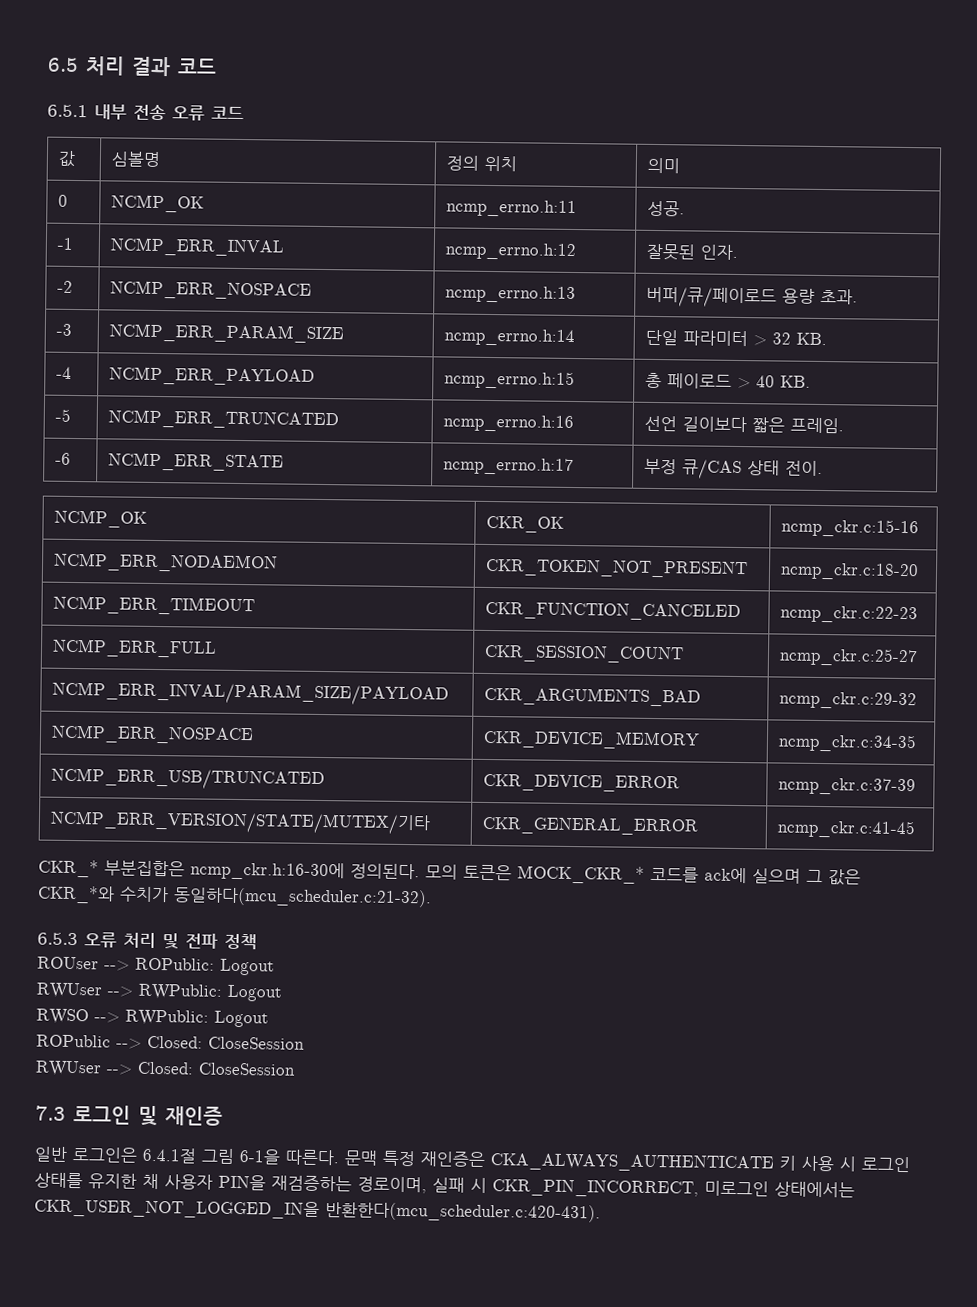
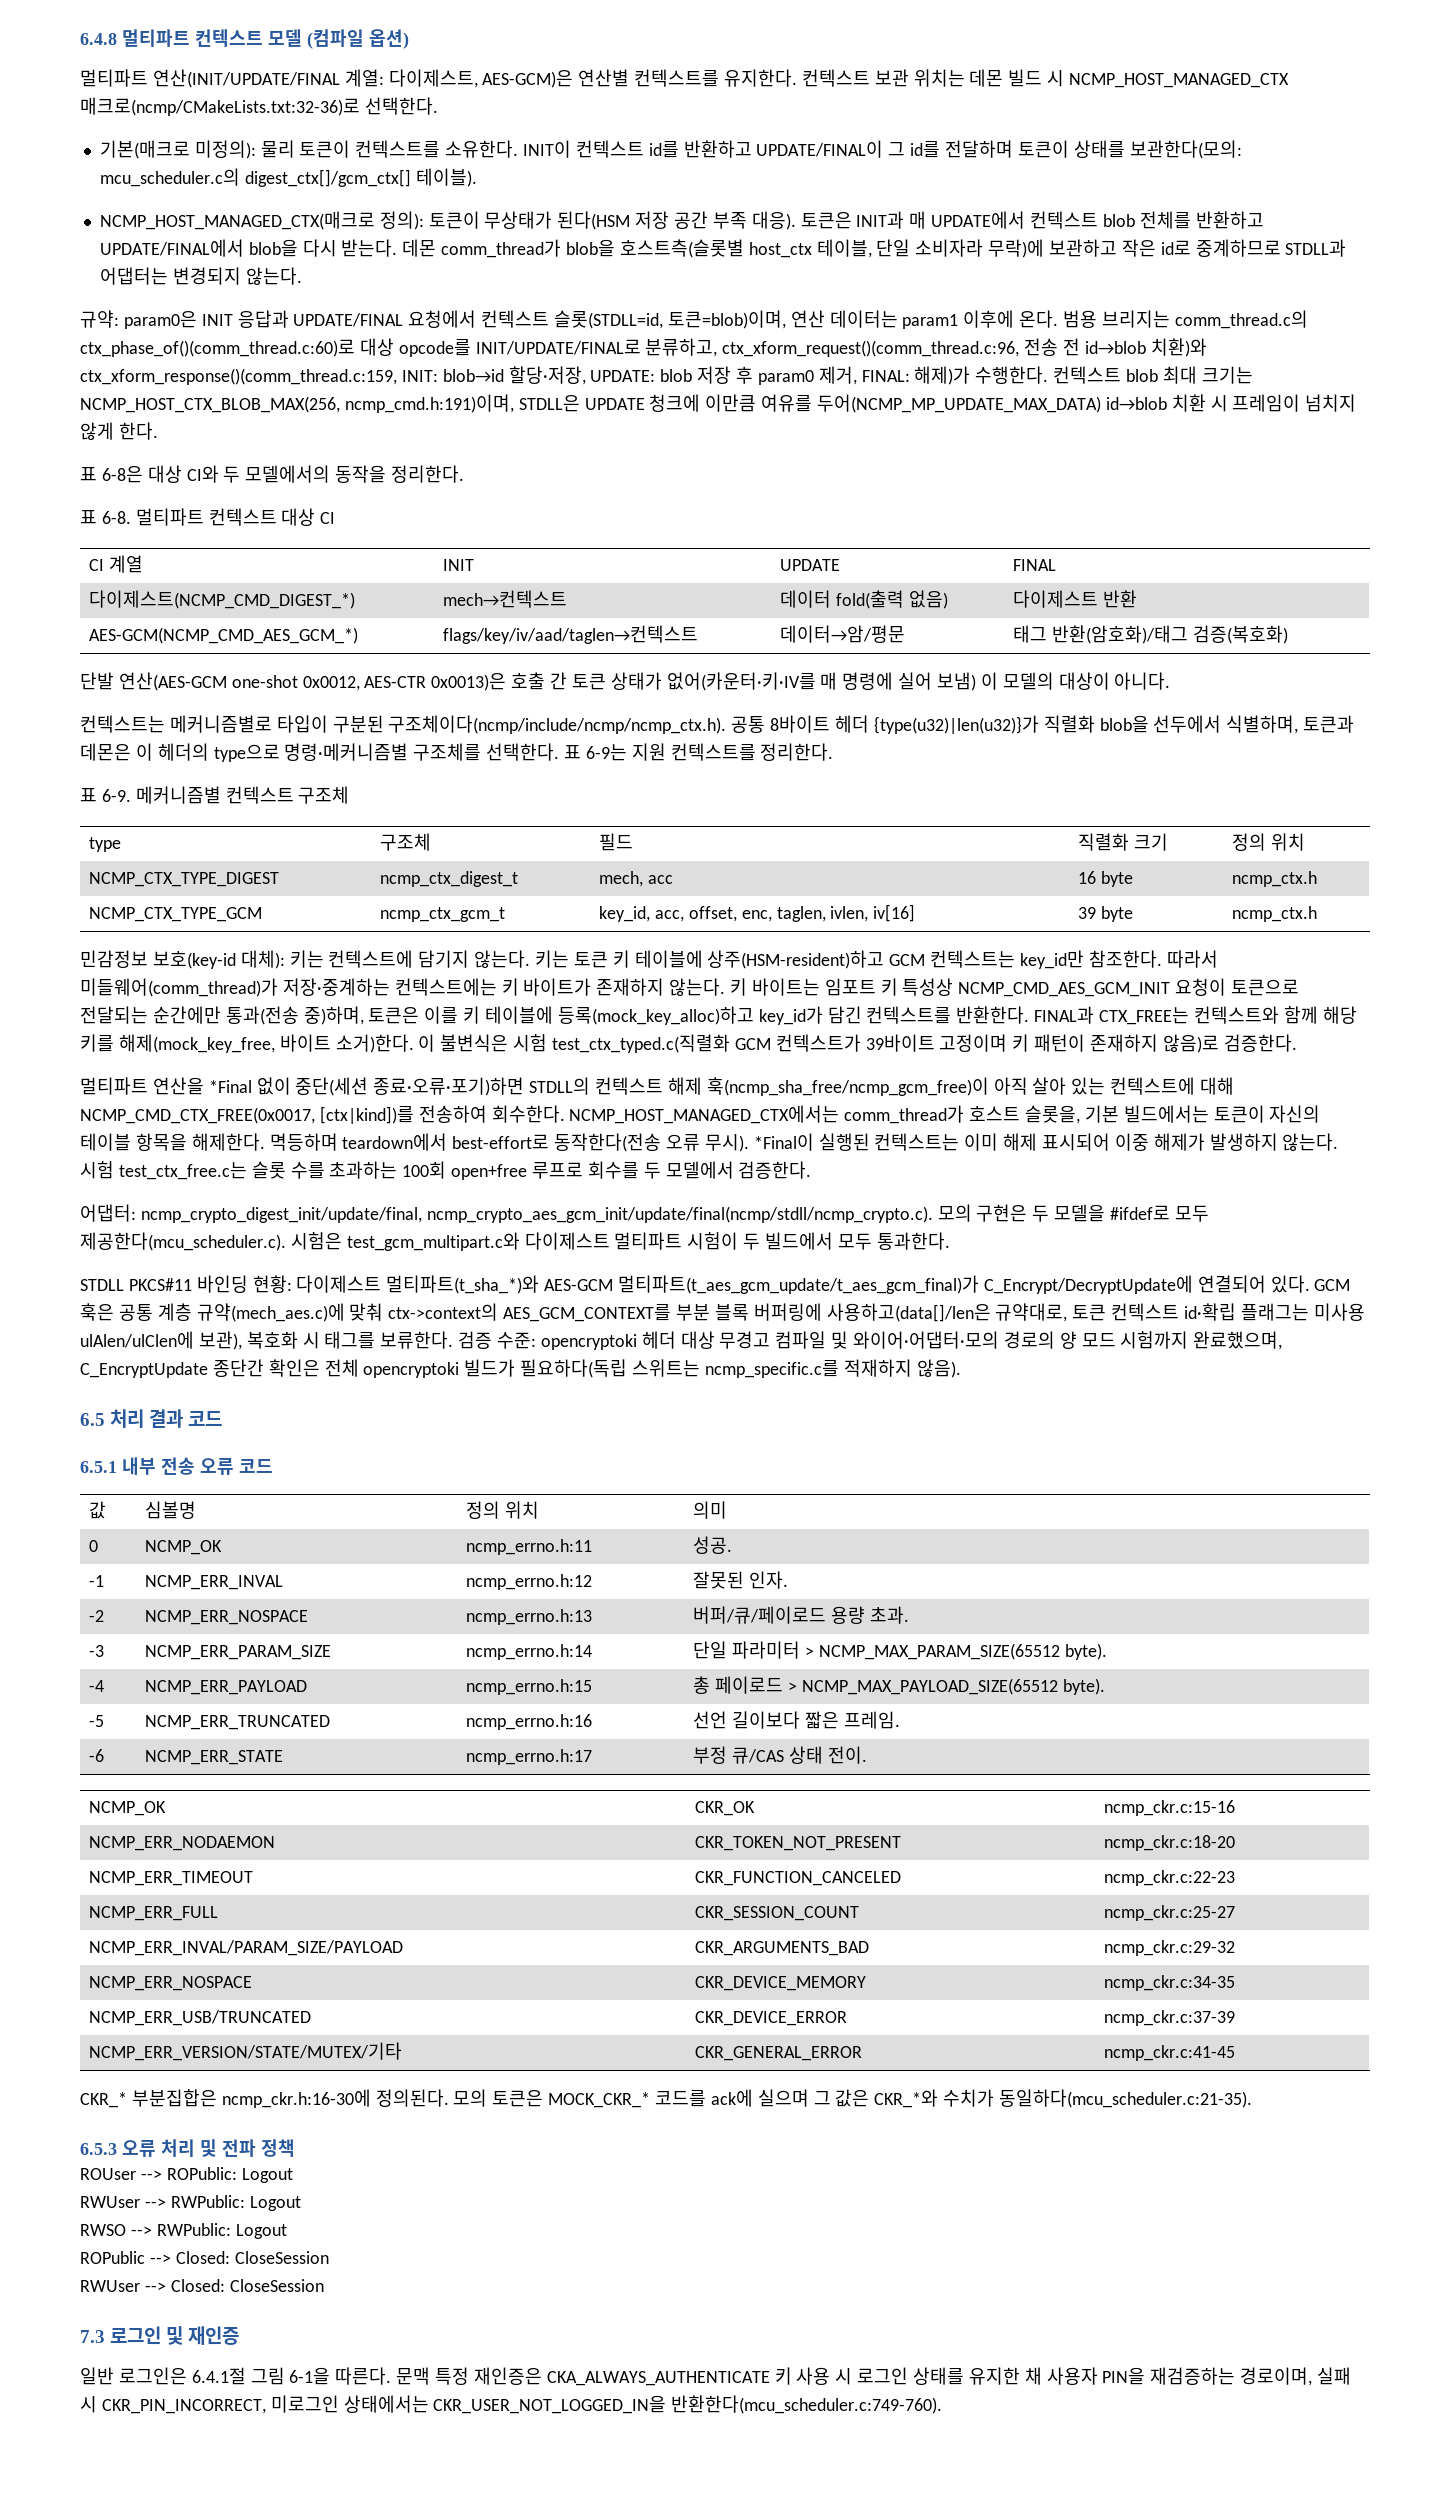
+ 6.4.8 멀티파트 컨텍스트 모델 (컴파일 옵션)
+ 멀티파트 연산(INIT/UPDATE/FINAL 계열: 다이제스트, AES-GCM)은 연산별 컨텍스트를 유지한다. 컨텍스트 보관 위치는 데몬 빌드 시 NCMP_HOST_MANAGED_CTX 매크로(ncmp/CMakeLists.txt:32-36)로 선택한다.
+ 기본(매크로 미정의): 물리 토큰이 컨텍스트를 소유한다. INIT이 컨텍스트 id를 반환하고 UPDATE/FINAL이 그 id를 전달하며 토큰이 상태를 보관한다(모의: mcu_scheduler.c의 digest_ctx[]/gcm_ctx[] 테이블).
+ NCMP_HOST_MANAGED_CTX(매크로 정의): 토큰이 무상태가 된다(HSM 저장 공간 부족 대응). 토큰은 INIT과 매 UPDATE에서 컨텍스트 blob 전체를 반환하고 UPDATE/FINAL에서 blob을 다시 받는다. 데몬 comm_thread가 blob을 호스트측(슬롯별 host_ctx 테이블, 단일 소비자라 무락)에 보관하고 작은 id로 중계하므로 STDLL과 어댑터는 변경되지 않는다.
+ 규약: param0은 INIT 응답과 UPDATE/FINAL 요청에서 컨텍스트 슬롯(STDLL=id, 토큰=blob)이며, 연산 데이터는 param1 이후에 온다. 범용 브리지는 comm_thread.c의 ctx_phase_of()(comm_thread.c:60)로 대상 opcode를 INIT/UPDATE/FINAL로 분류하고, ctx_xform_request()(comm_thread.c:96, 전송 전 id→blob 치환)와 ctx_xform_response()(comm_thread.c:159, INIT: blob→id 할당·저장, UPDATE: blob 저장 후 param0 제거, FINAL: 해제)가 수행한다. 컨텍스트 blob 최대 크기는 NCMP_HOST_CTX_BLOB_MAX(256, ncmp_cmd.h:191)이며, STDLL은 UPDATE 청크에 이만큼 여유를 두어(NCMP_MP_UPDATE_MAX_DATA) id→blob 치환 시 프레임이 넘치지 않게 한다.
+ 표 6-8은 대상 CI와 두 모델에서의 동작을 정리한다.
+ 표 6-8. 멀티파트 컨텍스트 대상 CI
+ CI 계열 | INIT | UPDATE | FINAL
+ 다이제스트(NCMP_CMD_DIGEST_*) | mech→컨텍스트 | 데이터 fold(출력 없음) | 다이제스트 반환
+ AES-GCM(NCMP_CMD_AES_GCM_*) | flags/key/iv/aad/taglen→컨텍스트 | 데이터→암/평문 | 태그 반환(암호화)/태그 검증(복호화)
+ 단발 연산(AES-GCM one-shot 0x0012, AES-CTR 0x0013)은 호출 간 토큰 상태가 없어(카운터·키·IV를 매 명령에 실어 보냄) 이 모델의 대상이 아니다.
+ 컨텍스트는 메커니즘별로 타입이 구분된 구조체이다(ncmp/include/ncmp/ncmp_ctx.h). 공통 8바이트 헤더 {type(u32)|len(u32)}가 직렬화 blob을 선두에서 식별하며, 토큰과 데몬은 이 헤더의 type으로 명령·메커니즘별 구조체를 선택한다. 표 6-9는 지원 컨텍스트를 정리한다.
+ 표 6-9. 메커니즘별 컨텍스트 구조체
+ type | 구조체 | 필드 | 직렬화 크기 | 정의 위치
+ NCMP_CTX_TYPE_DIGEST | ncmp_ctx_digest_t | mech, acc | 16 byte | ncmp_ctx.h
+ NCMP_CTX_TYPE_GCM | ncmp_ctx_gcm_t | key_id, acc, offset, enc, taglen, ivlen, iv[16] | 39 byte | ncmp_ctx.h
+ 민감정보 보호(key-id 대체): 키는 컨텍스트에 담기지 않는다. 키는 토큰 키 테이블에 상주(HSM-resident)하고 GCM 컨텍스트는 key_id만 참조한다. 따라서 미들웨어(comm_thread)가 저장·중계하는 컨텍스트에는 키 바이트가 존재하지 않는다. 키 바이트는 임포트 키 특성상 NCMP_CMD_AES_GCM_INIT 요청이 토큰으로 전달되는 순간에만 통과(전송 중)하며, 토큰은 이를 키 테이블에 등록(mock_key_alloc)하고 key_id가 담긴 컨텍스트를 반환한다. FINAL과 CTX_FREE는 컨텍스트와 함께 해당 키를 해제(mock_key_free, 바이트 소거)한다. 이 불변식은 시험 test_ctx_typed.c(직렬화 GCM 컨텍스트가 39바이트 고정이며 키 패턴이 존재하지 않음)로 검증한다.
+ 멀티파트 연산을 *Final 없이 중단(세션 종료·오류·포기)하면 STDLL의 컨텍스트 해제 훅(ncmp_sha_free/ncmp_gcm_free)이 아직 살아 있는 컨텍스트에 대해 NCMP_CMD_CTX_FREE(0x0017, [ctx|kind])를 전송하여 회수한다. NCMP_HOST_MANAGED_CTX에서는 comm_thread가 호스트 슬롯을, 기본 빌드에서는 토큰이 자신의 테이블 항목을 해제한다. 멱등하며 teardown에서 best-effort로 동작한다(전송 오류 무시). *Final이 실행된 컨텍스트는 이미 해제 표시되어 이중 해제가 발생하지 않는다. 시험 test_ctx_free.c는 슬롯 수를 초과하는 100회 open+free 루프로 회수를 두 모델에서 검증한다.
+ 어댑터: ncmp_crypto_digest_init/update/final, ncmp_crypto_aes_gcm_init/update/final(ncmp/stdll/ncmp_crypto.c). 모의 구현은 두 모델을 #ifdef로 모두 제공한다(mcu_scheduler.c). 시험은 test_gcm_multipart.c와 다이제스트 멀티파트 시험이 두 빌드에서 모두 통과한다.
+ STDLL PKCS#11 바인딩 현황: 다이제스트 멀티파트(t_sha_*)와 AES-GCM 멀티파트(t_aes_gcm_update/t_aes_gcm_final)가 C_Encrypt/DecryptUpdate에 연결되어 있다. GCM 훅은 공통 계층 규약(mech_aes.c)에 맞춰 ctx->context의 AES_GCM_CONTEXT를 부분 블록 버퍼링에 사용하고(data[]/len은 규약대로, 토큰 컨텍스트 id·확립 플래그는 미사용 ulAlen/ulClen에 보관), 복호화 시 태그를 보류한다. 검증 수준: opencryptoki 헤더 대상 무경고 컴파일 및 와이어·어댑터·모의 경로의 양 모드 시험까지 완료했으며, C_EncryptUpdate 종단간 확인은 전체 opencryptoki 빌드가 필요하다(독립 스위트는 ncmp_specific.c를 적재하지 않음).
- -3 | NCMP_ERR_PARAM_SIZE | ncmp_errno.h:14 | 단일 파라미터 > 32 KB.
+ -3 | NCMP_ERR_PARAM_SIZE | ncmp_errno.h:14 | 단일 파라미터 > NCMP_MAX_PARAM_SIZE(65512 byte).
- -4 | NCMP_ERR_PAYLOAD | ncmp_errno.h:15 | 총 페이로드 > 40 KB.
+ -4 | NCMP_ERR_PAYLOAD | ncmp_errno.h:15 | 총 페이로드 > NCMP_MAX_PAYLOAD_SIZE(65512 byte).
- 모의 토큰은 MOCK_CKR_* 코드를 ack에 실으며 그 값은 CKR_*와 수치가 동일하다(mcu_scheduler.c:21-32).
+ 모의 토큰은 MOCK_CKR_* 코드를 ack에 실으며 그 값은 CKR_*와 수치가 동일하다(mcu_scheduler.c:21-35).
- 문맥 특정 재인증은 CKA_ALWAYS_AUTHENTICATE 키 사용 시 로그인 상태를 유지한 채 사용자 PIN을 재검증하는 경로이며, 실패 시 CKR_PIN_INCORRECT, 미로그인 상태에서는 CKR_USER_NOT_LOGGED_IN을 반환한다(mcu_scheduler.c:420-431).
+ 문맥 특정 재인증은 CKA_ALWAYS_AUTHENTICATE 키 사용 시 로그인 상태를 유지한 채 사용자 PIN을 재검증하는 경로이며, 실패 시 CKR_PIN_INCORRECT, 미로그인 상태에서는 CKR_USER_NOT_LOGGED_IN을 반환한다(mcu_scheduler.c:749-760).

